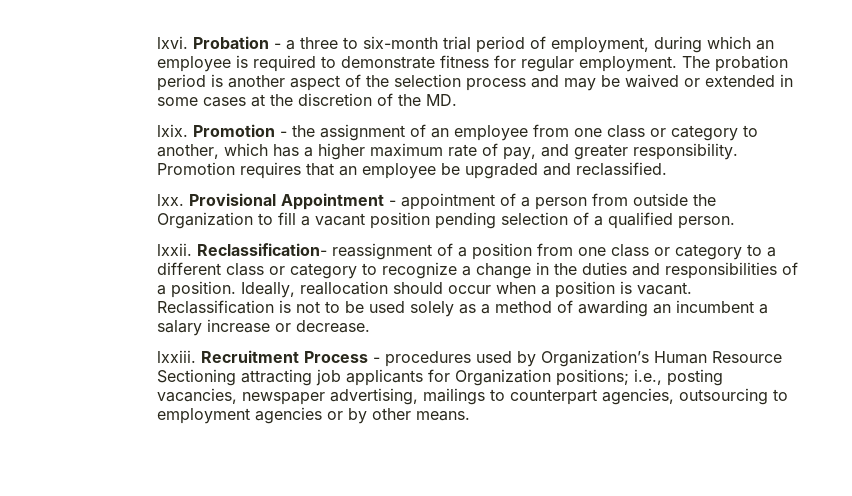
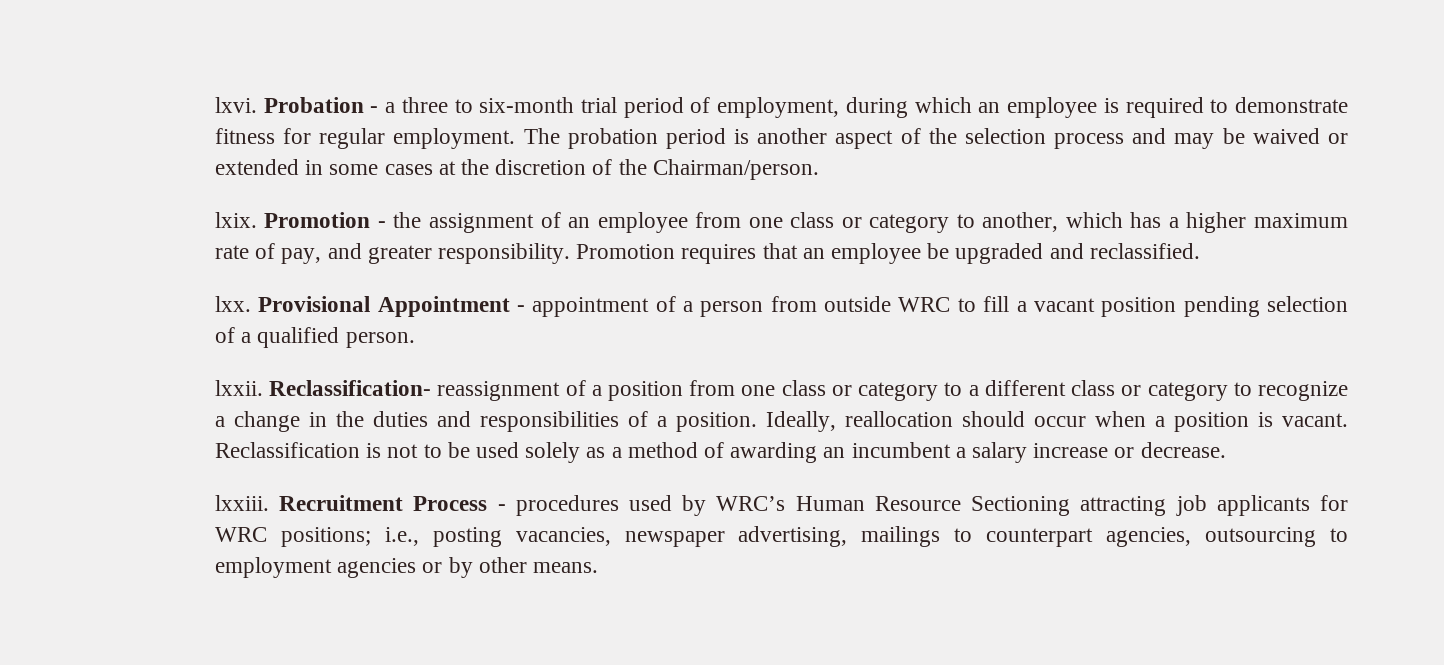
- The probation period is another aspect of the selection process and may be waived or extended in some cases at the discretion of the MD.
+ The probation period is another aspect of the selection process and may be waived or extended in some cases at the discretion of the Chairman/person.
- Provisional Appointment - appointment of a person from outside the Organization to fill a vacant position pending selection of a qualified person.
+ Provisional Appointment - appointment of a person from outside WRC to fill a vacant position pending selection of a qualified person.
- Recruitment Process - procedures used by Organization’s Human Resource Sectioning attracting job applicants for Organization positions; i.e., posting vacancies, newspaper advertising, mailings to counterpart agencies, outsourcing to employment agencies or by other means.
+ Recruitment Process - procedures used by WRC’s Human Resource Sectioning attracting job applicants for WRC positions; i.e., posting vacancies, newspaper advertising, mailings to counterpart agencies, outsourcing to employment agencies or by other means.

